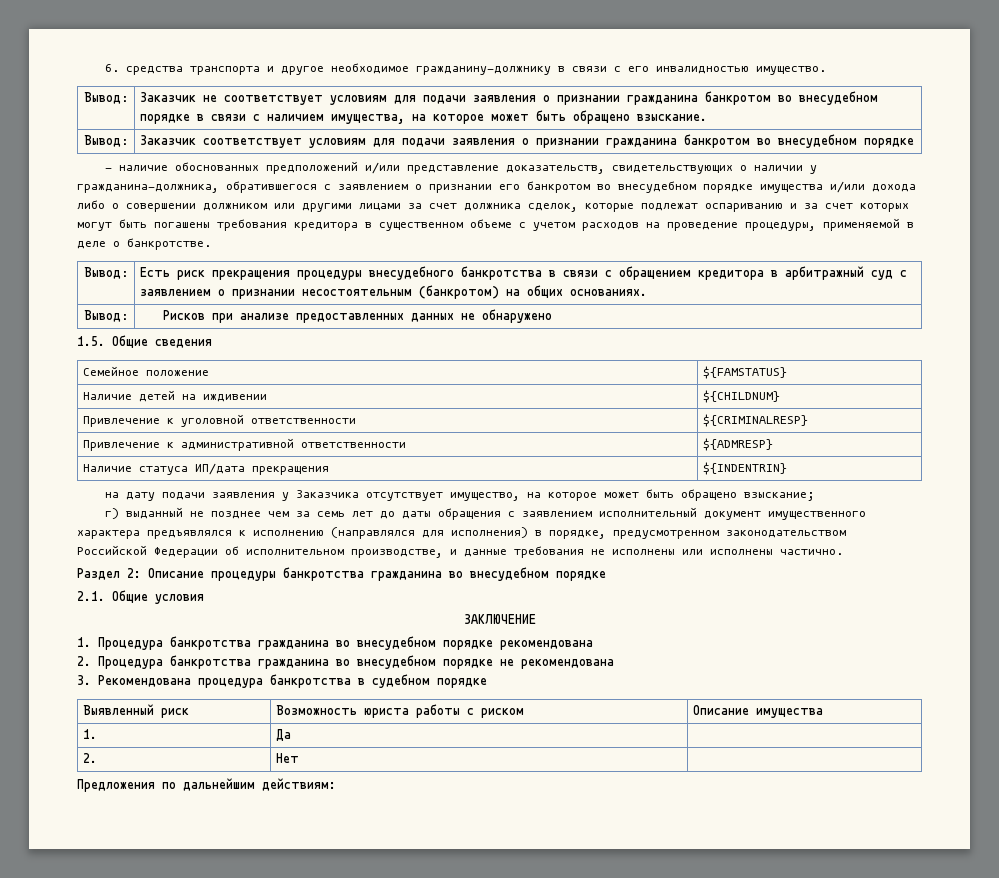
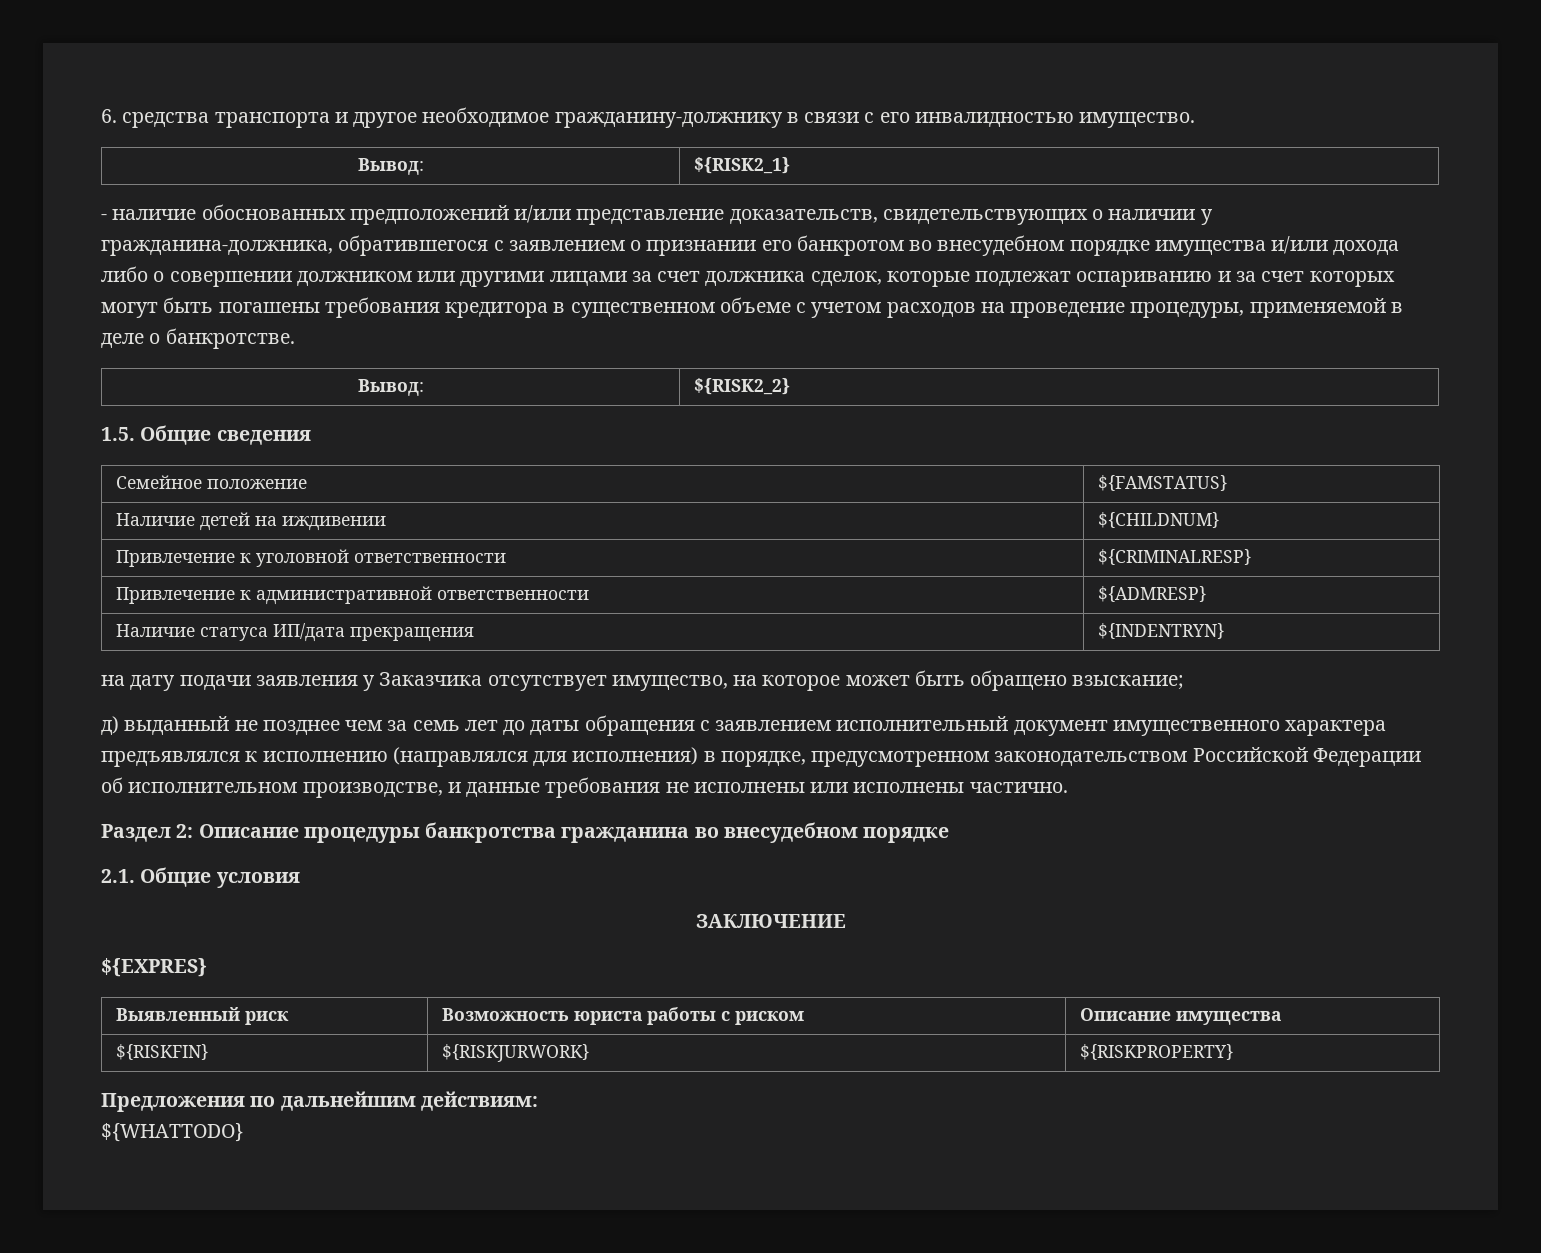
- Вывод: | Заказчик не соответствует условиям для подачи заявления о признании гражданина банкротом во внесудебном порядке в связи с наличием имущества, на которое может быть обращено взыскание.
- Вывод: | Заказчик соответствует условиям для подачи заявления о признании гражданина банкротом во внесудебном порядке
+ Вывод: | ${RISK2_1}
- Вывод: | Есть риск прекращения процедуры внесудебного банкротства в связи с обращением кредитора в арбитражный суд с заявлением о признании несостоятельным (банкротом) на общих основаниях.
- Вывод: | Рисков при анализе предоставленных данных не обнаружено
+ Вывод: | ${RISK2_2}
- Наличие статуса ИП/дата прекращения | ${INDENTRIN}
+ Наличие статуса ИП/дата прекращения | ${INDENTRYN}
- г) выданный не позднее чем за семь лет до даты обращения с заявлением исполнительный документ имущественного характера предъявлялся к исполнению (направлялся для исполнения) в порядке, предусмотренном законодательством Российской Федерации об исполнительном производстве, и данные требования не исполнены или исполнены частично.
+ д) выданный не позднее чем за семь лет до даты обращения с заявлением исполнительный документ имущественного характера предъявлялся к исполнению (направлялся для исполнения) в порядке, предусмотренном законодательством Российской Федерации об исполнительном производстве, и данные требования не исполнены или исполнены частично.
- 1. Процедура банкротства гражданина во внесудебном порядке рекомендована
- 2. Процедура банкротства гражданина во внесудебном порядке не рекомендована
- 3. Рекомендована процедура банкротства в судебном порядке
+ ${EXPRES}
- 1. | Да |
- 2. | Нет |
+ ${RISKFIN} | ${RISKJURWORK} | ${RISKPROPERTY}
+ ${WHATTODO}

